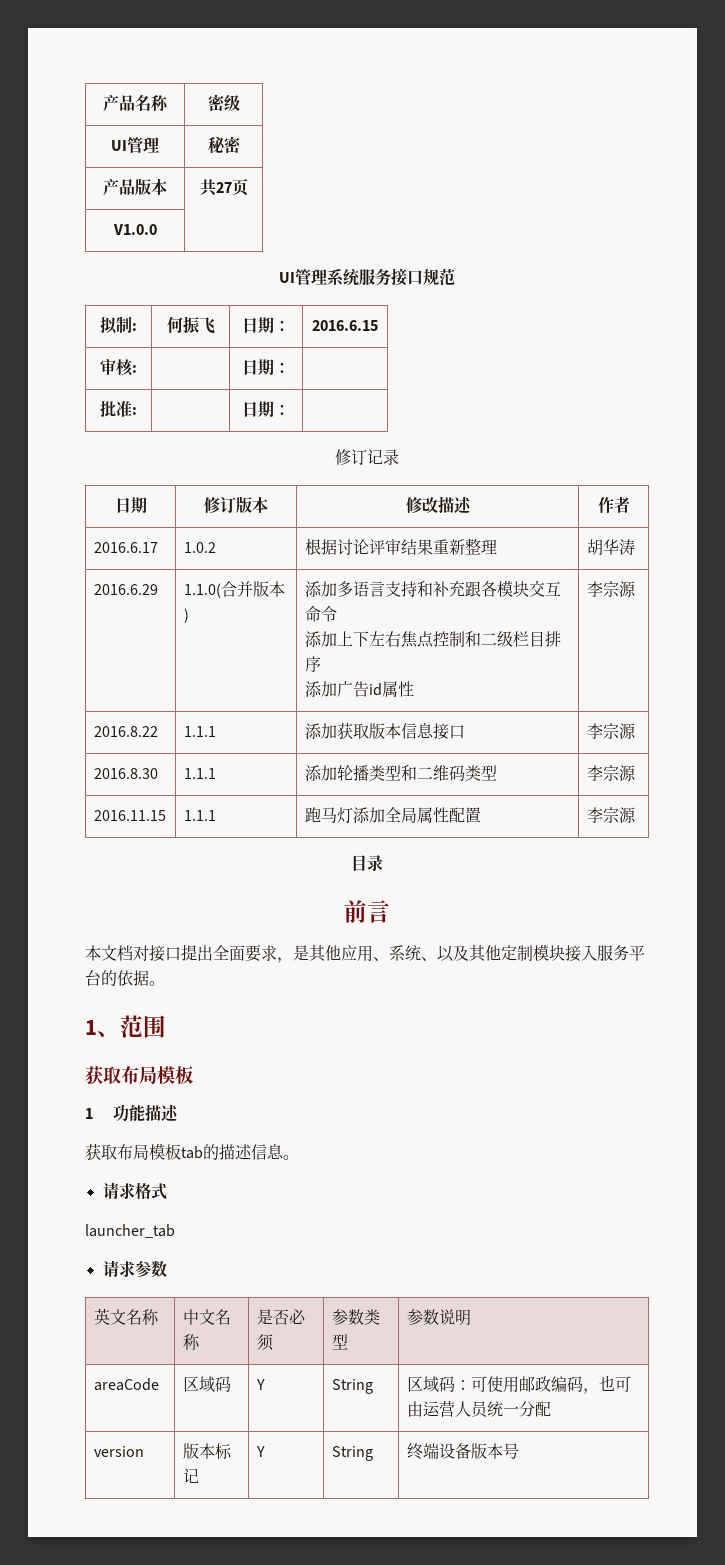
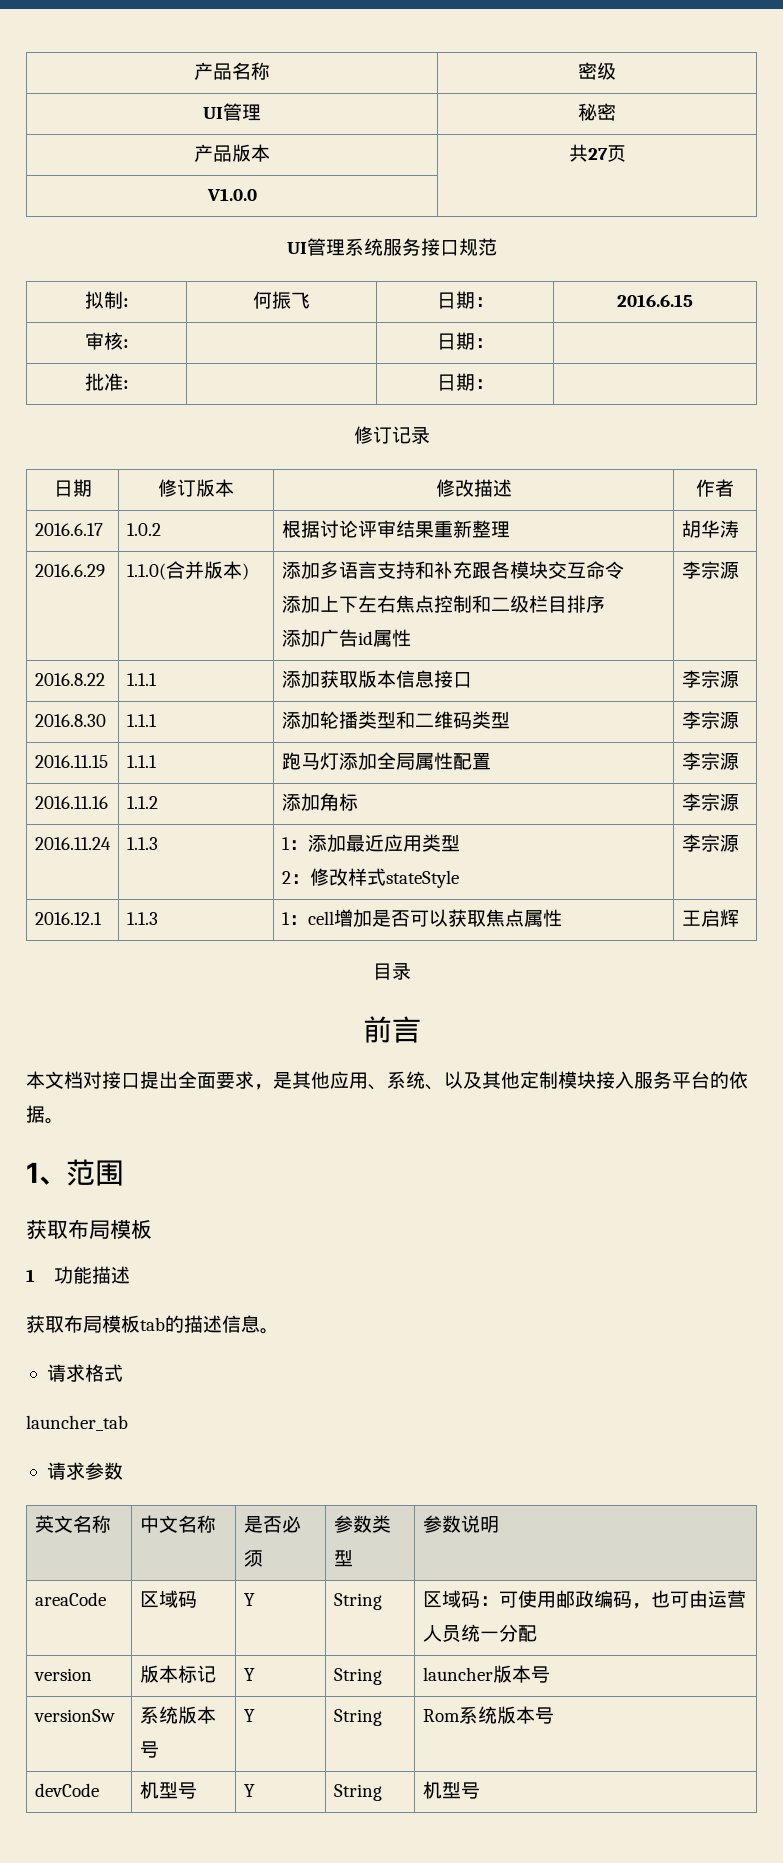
+ 2016.11.16 | 1.1.2 | 添加角标 | 李宗源
+ 2016.11.24 | 1.1.3 | 1：添加最近应用类型
+ 2：修改样式stateStyle | 李宗源
+ 2016.12.1 | 1.1.3 | 1：cell增加是否可以获取焦点属性 | 王启辉
- version | 版本标记 | Y | String | 终端设备版本号
+ version | 版本标记 | Y | String | launcher版本号
+ versionSw | 系统版本号 | Y | String | Rom系统版本号
+ devCode | 机型号 | Y | String | 机型号

